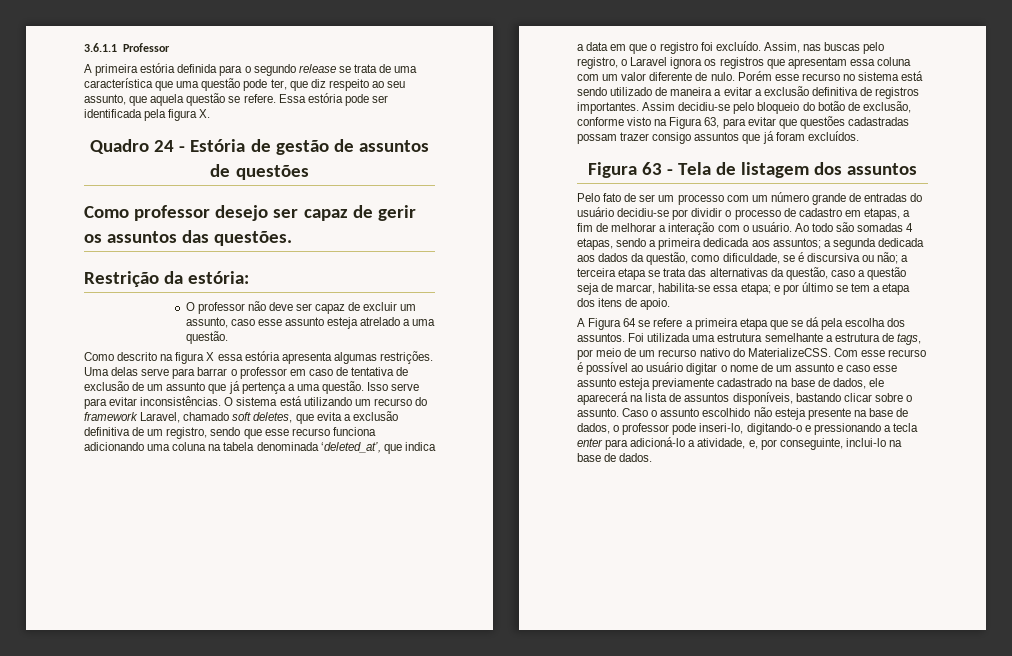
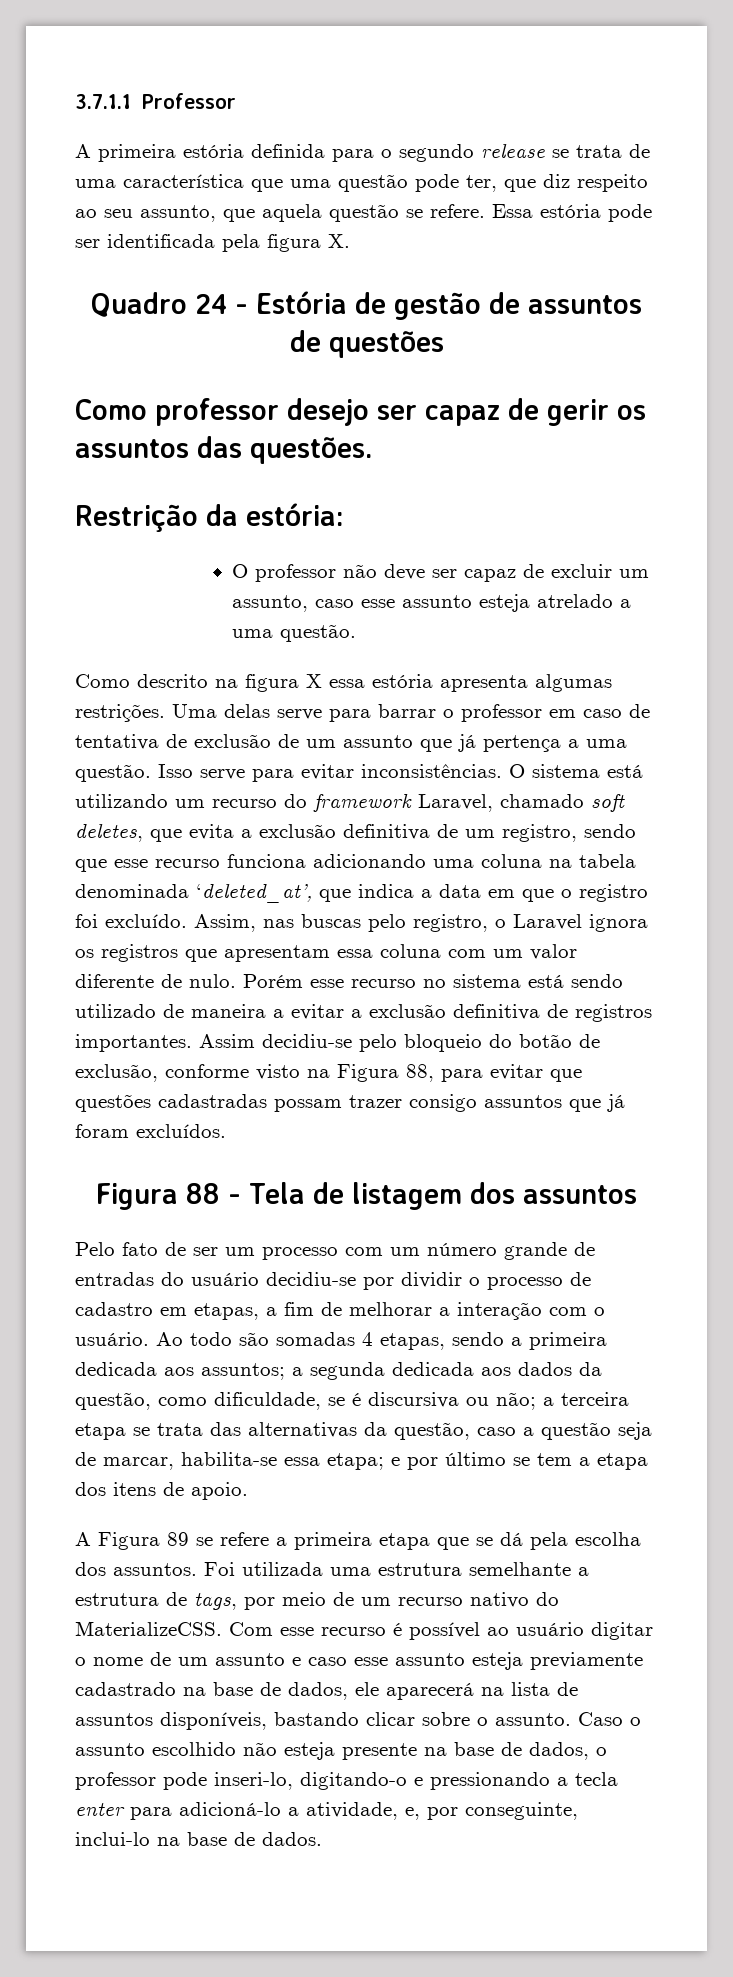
- 3.6.1.1 Professor
+ 3.7.1.1 Professor
- Assim decidiu-se pelo bloqueio do botão de exclusão, conforme visto na Figura 63, para evitar que questões cadastradas possam trazer consigo assuntos que já foram excluídos.
+ Assim decidiu-se pelo bloqueio do botão de exclusão, conforme visto na Figura 88, para evitar que questões cadastradas possam trazer consigo assuntos que já foram excluídos.
- Figura 63 - Tela de listagem dos assuntos
+ Figura 88 - Tela de listagem dos assuntos
- A Figura 64 se refere a primeira etapa que se dá pela escolha dos assuntos.
+ A Figura 89 se refere a primeira etapa que se dá pela escolha dos assuntos.

